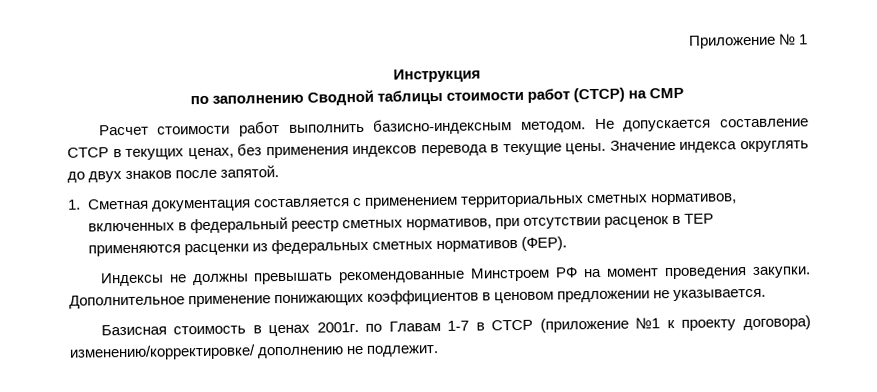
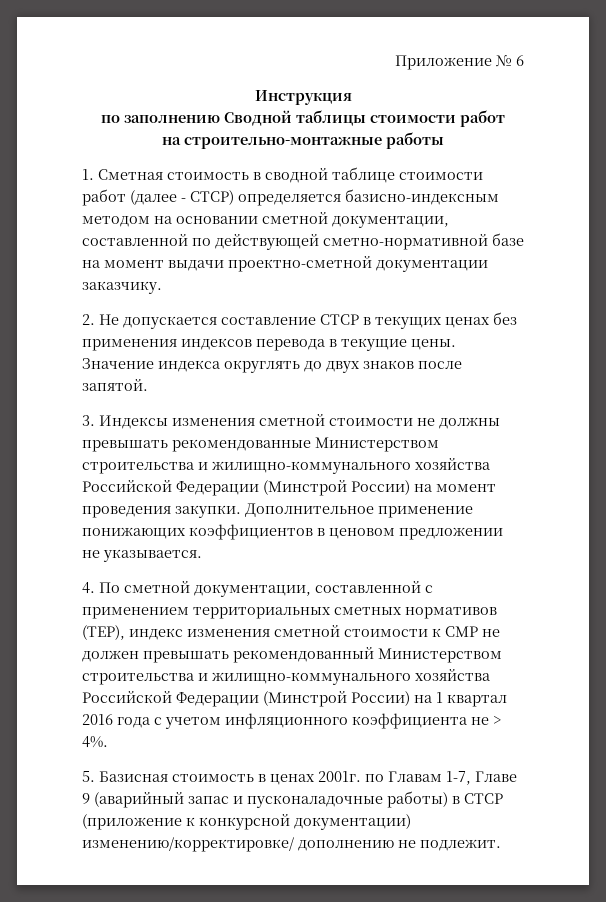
- Приложение № 1
+ Приложение № 6
- по заполнению Сводной таблицы стоимости работ (СТСР) на СМР
- Расчет стоимости работ выполнить базисно-индексным методом. Не допускается составление СТСР в текущих ценах, без применения индексов перевода в текущие цены.
+ по заполнению Сводной таблицы стоимости работ
+ на строительно-монтажные работы
+ 1. Сметная стоимость в сводной таблице стоимости работ (далее - СТСР) определяется базисно-индексным методом на основании сметной документации, составленной по действующей сметно-нормативной базе на момент выдачи проектно-сметной документации заказчику.
+ 2. Не допускается составление СТСР в текущих ценах без применения индексов перевода в текущие цены.
- 1. Сметная документация составляется с применением территориальных сметных нормативов, включенных в федеральный реестр сметных нормативов, при отсутствии расценок в ТЕР применяются расценки из федеральных сметных нормативов (ФЕР).
- Индексы не должны превышать рекомендованные Минстроем РФ на момент проведения закупки.
+ 3. Индексы изменения сметной стоимости не должны превышать рекомендованные Министерством строительства и жилищно-коммунального хозяйства Российской Федерации (Минстрой России) на момент проведения закупки.
- Базисная стоимость в ценах 2001г. по Главам 1-7 в СТСР (приложение №1 к проекту договора) изменению/корректировке/ дополнению не подлежит.
+ 4. По сметной документации, составленной с применением территориальных сметных нормативов (ТЕР), индекс изменения сметной стоимости к СМР не должен превышать рекомендованный Министерством строительства и жилищно-коммунального хозяйства Российской Федерации (Минстрой России) на 1 квартал 2016 года с учетом инфляционного коэффициента не > 4%.
+ 5. Базисная стоимость в ценах 2001г. по Главам 1-7, Главе 9 (аварийный запас и пусконаладочные работы) в СТСР (приложение к конкурсной документации) изменению/корректировке/ дополнению не подлежит.

